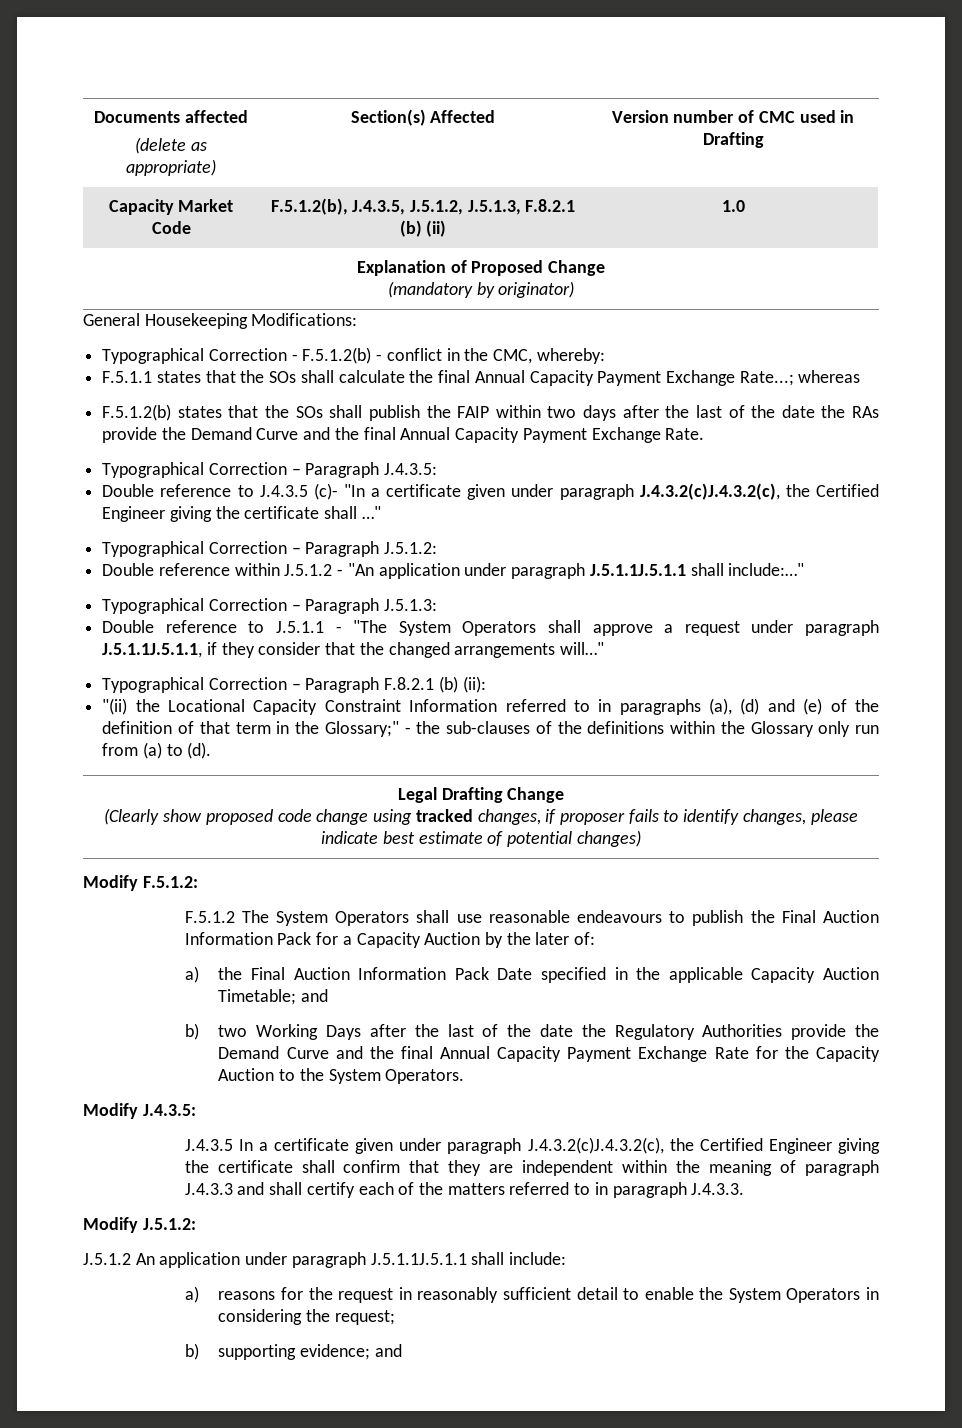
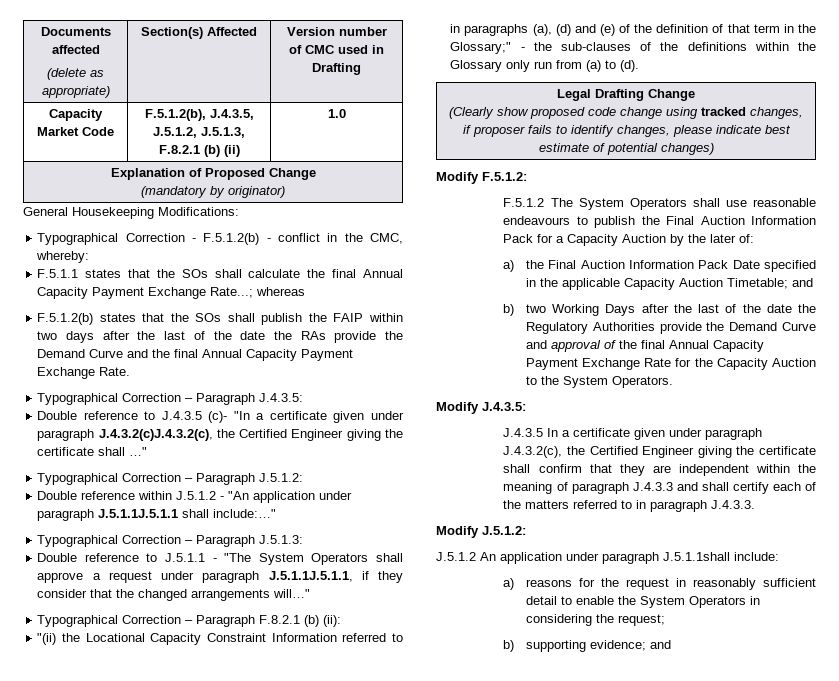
- b) two Working Days after the last of the date the Regulatory Authorities provide the Demand Curve and the final Annual Capacity Payment Exchange Rate for the Capacity Auction to the System Operators.
+ b) two Working Days after the last of the date the Regulatory Authorities provide the Demand Curve and approval of the final Annual Capacity Payment Exchange Rate for the Capacity Auction to the System Operators.
- J.4.3.5 In a certificate given under paragraph J.4.3.2(c)J.4.3.2(c), the Certified Engineer giving the certificate shall confirm that they are independent within the meaning of paragraph J.4.3.3 and shall certify each of the matters referred to in paragraph J.4.3.3.
+ J.4.3.5 In a certificate given under paragraph J.4.3.2(c), the Certified Engineer giving the certificate shall confirm that they are independent within the meaning of paragraph J.4.3.3 and shall certify each of the matters referred to in paragraph J.4.3.3.
- J.5.1.2 An application under paragraph J.5.1.1J.5.1.1 shall include:
+ J.5.1.2 An application under paragraph J.5.1.1shall include:

